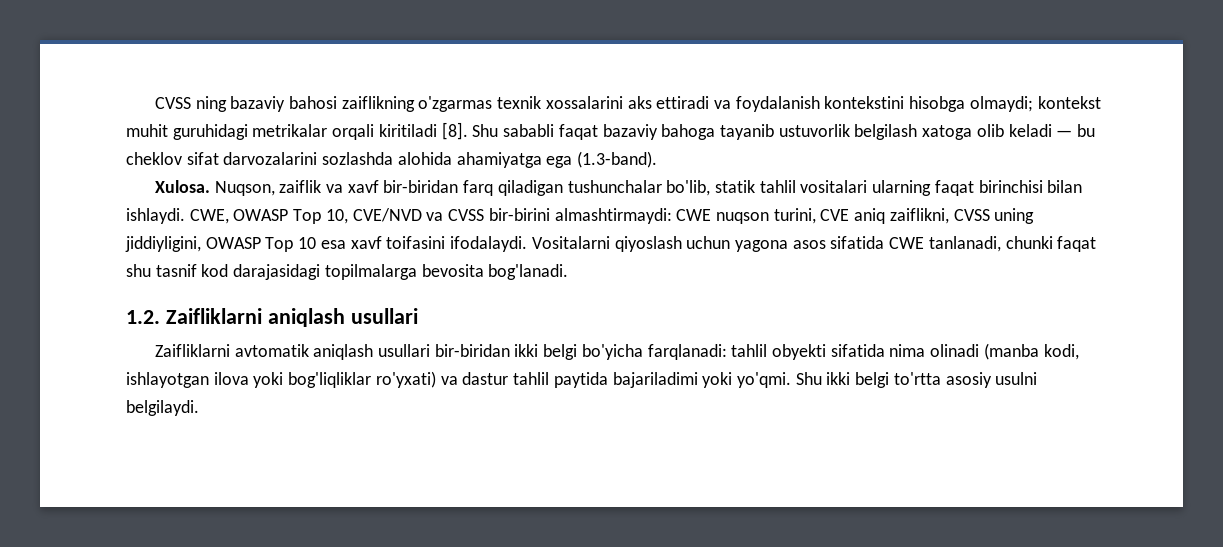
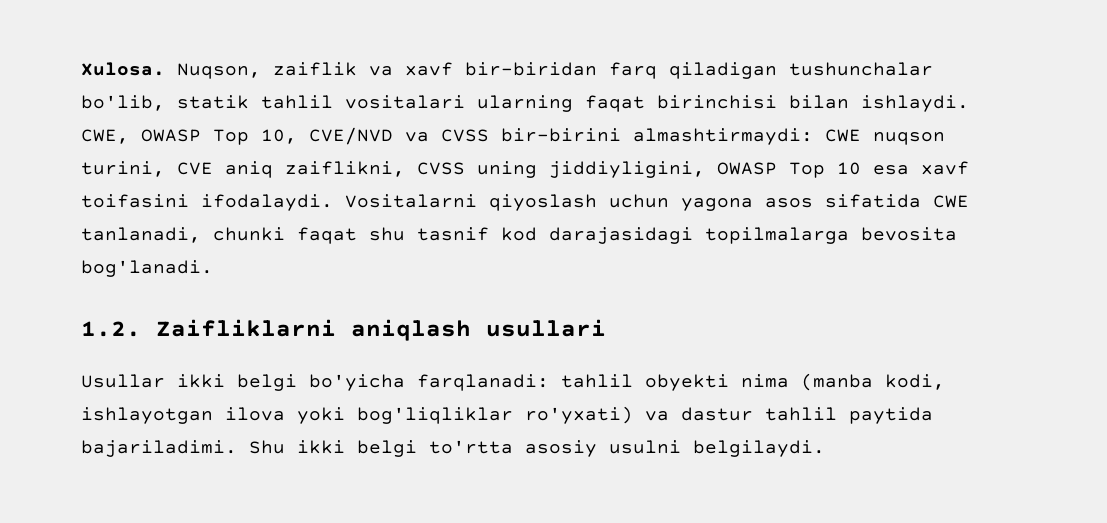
- CVSS ning bazaviy bahosi zaiflikning o'zgarmas texnik xossalarini aks ettiradi va foydalanish kontekstini hisobga olmaydi; kontekst muhit guruhidagi metrikalar orqali kiritiladi [8]. Shu sababli faqat bazaviy bahoga tayanib ustuvorlik belgilash xatoga olib keladi — bu cheklov sifat darvozalarini sozlashda alohida ahamiyatga ega (1.3-band).
- Zaifliklarni avtomatik aniqlash usullari bir-biridan ikki belgi bo'yicha farqlanadi: tahlil obyekti sifatida nima olinadi (manba kodi, ishlayotgan ilova yoki bog'liqliklar ro'yxati) va dastur tahlil paytida bajariladimi yoki yo'qmi.
+ Usullar ikki belgi bo'yicha farqlanadi: tahlil obyekti nima (manba kodi, ishlayotgan ilova yoki bog'liqliklar ro'yxati) va dastur tahlil paytida bajariladimi.

